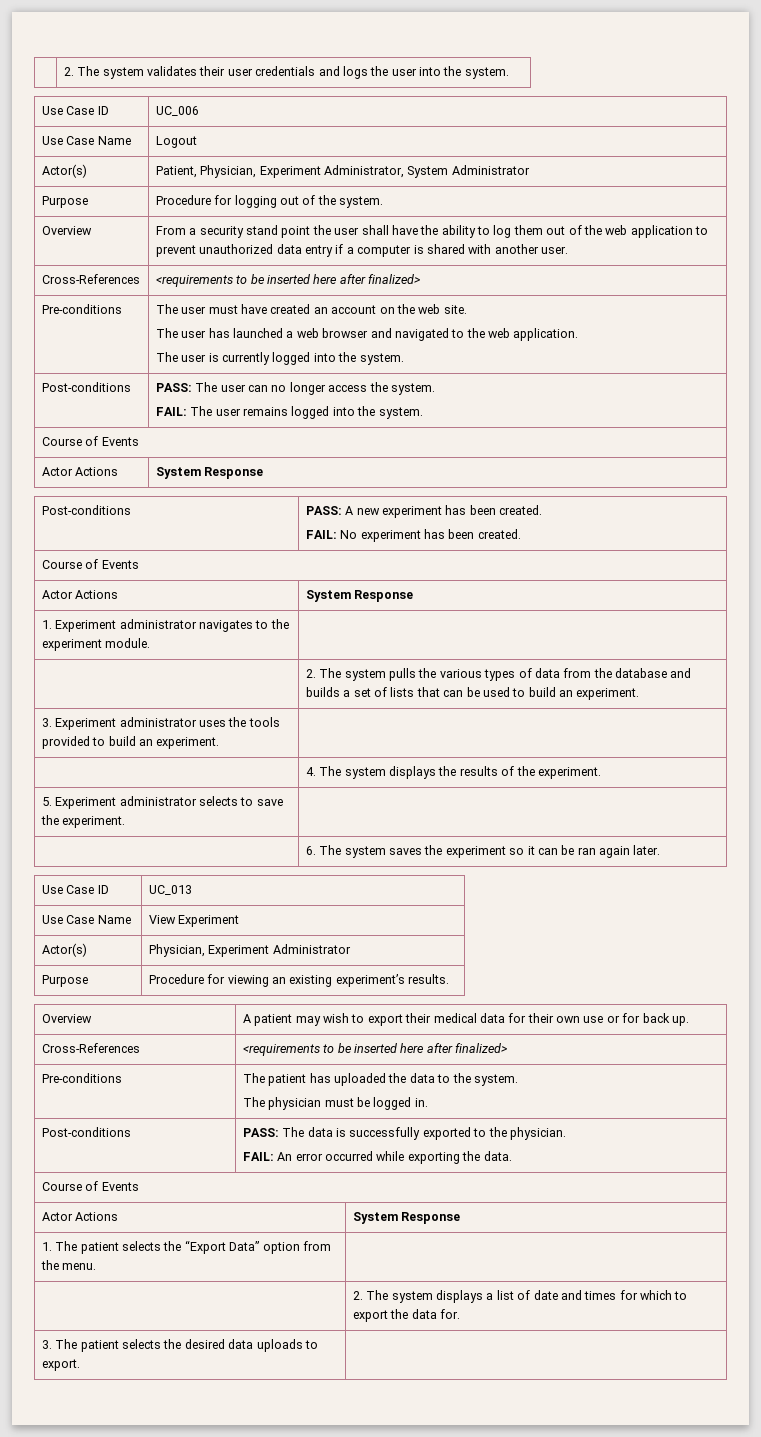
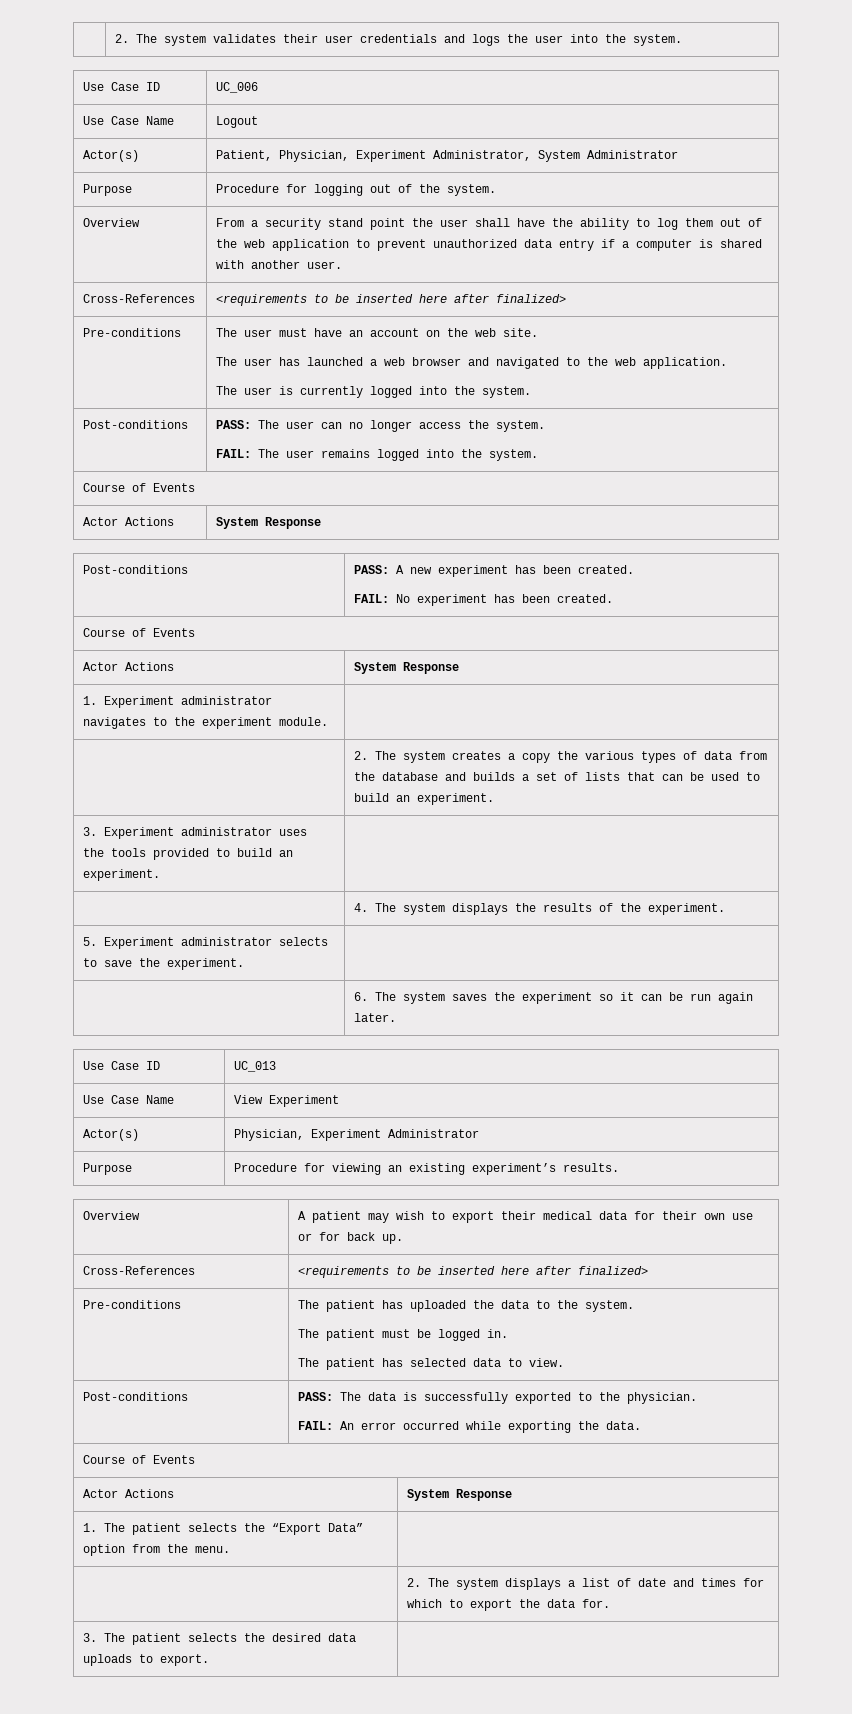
- Pre-conditions | The user must have created an account on the web site.
+ Pre-conditions | The user must have an account on the web site.
- | 2. The system pulls the various types of data from the database and builds a set of lists that can be used to build an experiment.
+ | 2. The system creates a copy the various types of data from the database and builds a set of lists that can be used to build an experiment.
- | 6. The system saves the experiment so it can be ran again later.
+ | 6. The system saves the experiment so it can be run again later.
  Pre-conditions | The patient has uploaded the data to the system.
- The physician must be logged in.
+ The patient must be logged in.
+ The patient has selected data to view.

